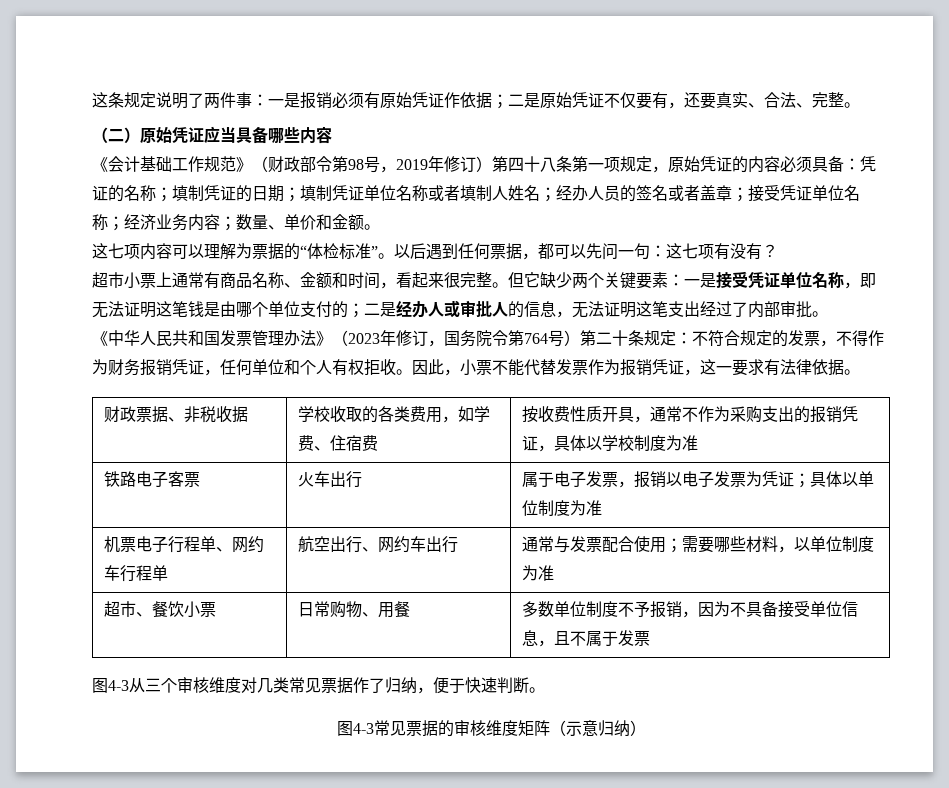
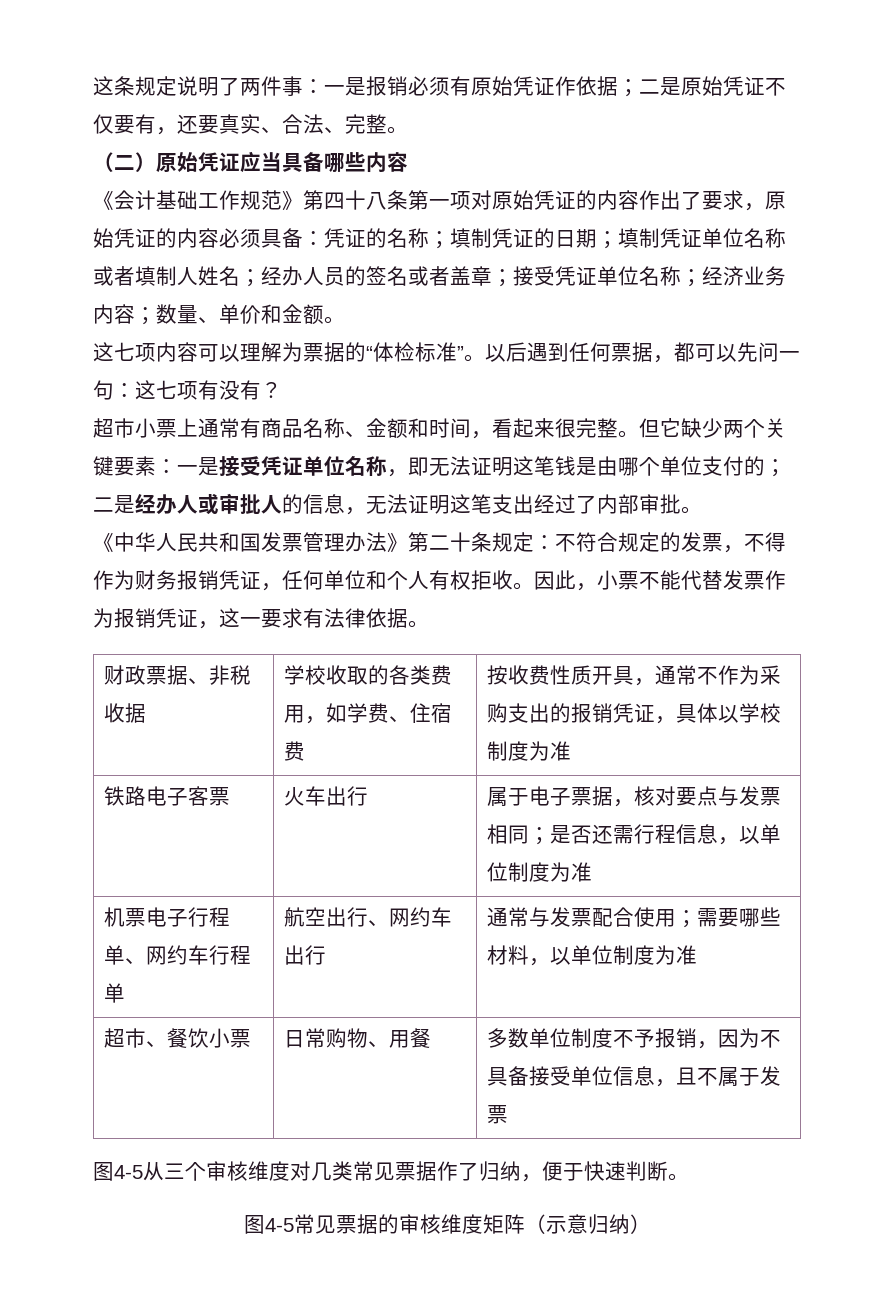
- 《会计基础工作规范》（财政部令第98号，2019年修订）第四十八条第一项规定，原始凭证的内容必须具备：凭证的名称；填制凭证的日期；填制凭证单位名称或者填制人姓名；经办人员的签名或者盖章；接受凭证单位名称；经济业务内容；数量、单价和金额。
+ 《会计基础工作规范》第四十八条第一项对原始凭证的内容作出了要求，原始凭证的内容必须具备：凭证的名称；填制凭证的日期；填制凭证单位名称或者填制人姓名；经办人员的签名或者盖章；接受凭证单位名称；经济业务内容；数量、单价和金额。
- 《中华人民共和国发票管理办法》（2023年修订，国务院令第764号）第二十条规定：不符合规定的发票，不得作为财务报销凭证，任何单位和个人有权拒收。
+ 《中华人民共和国发票管理办法》第二十条规定：不符合规定的发票，不得作为财务报销凭证，任何单位和个人有权拒收。
- 铁路电子客票 | 火车出行 | 属于电子发票，报销以电子发票为凭证；具体以单位制度为准
+ 铁路电子客票 | 火车出行 | 属于电子票据，核对要点与发票相同；是否还需行程信息，以单位制度为准
- 图4-3从三个审核维度对几类常见票据作了归纳，便于快速判断。
+ 图4-5从三个审核维度对几类常见票据作了归纳，便于快速判断。
- 图4-3常见票据的审核维度矩阵（示意归纳）
+ 图4-5常见票据的审核维度矩阵（示意归纳）

